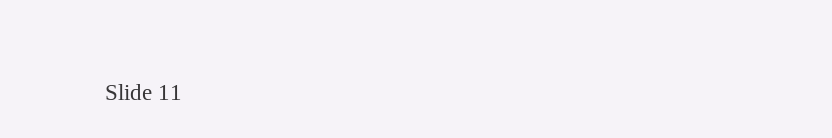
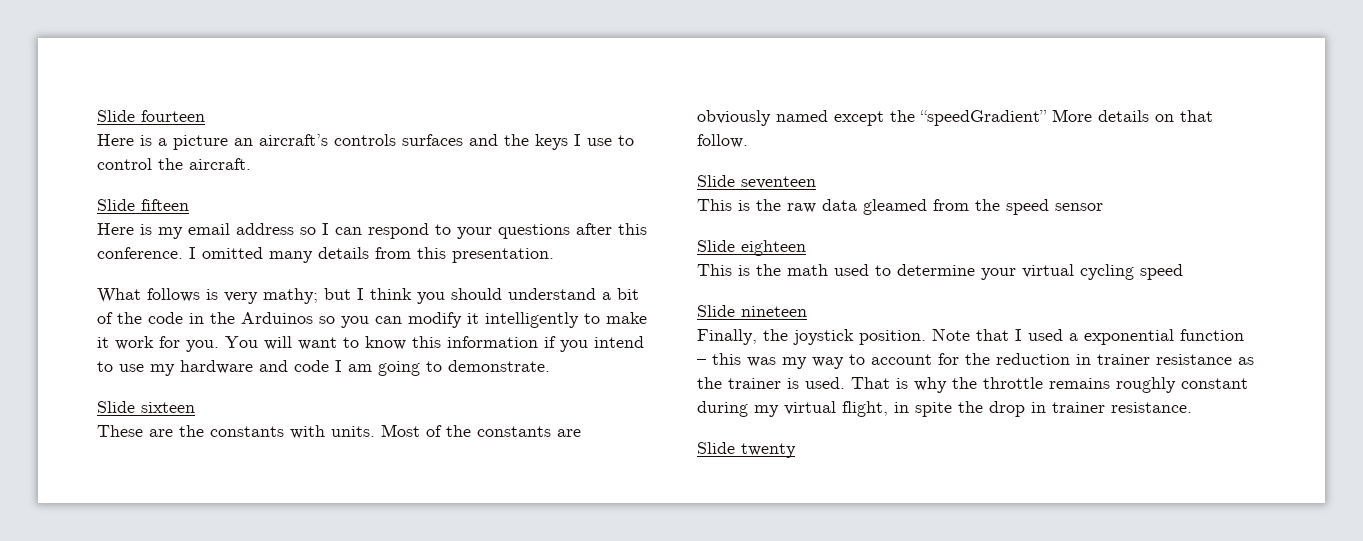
- Slide 11
+ Slide fourteen
+ Here is a picture an aircraft’s controls surfaces and the keys I use to control the aircraft.
+ Slide fifteen
+ Here is my email address so I can respond to your questions after this conference. I omitted many details from this presentation.
+ What follows is very mathy; but I think you should understand a bit of the code in the Arduinos so you can modify it intelligently to make it work for you. You will want to know this information if you intend to use my hardware and code I am going to demonstrate.
+ Slide sixteen
+ These are the constants with units. Most of the constants are obviously named except the “speedGradient” More details on that follow.
+ Slide seventeen
+ This is the raw data gleamed from the speed sensor
+ Slide eighteen
+ This is the math used to determine your virtual cycling speed
+ Slide nineteen
+ Finally, the joystick position. Note that I used a exponential function – this was my way to account for the reduction in trainer resistance as the trainer is used. That is why the throttle remains roughly constant during my virtual flight, in spite the drop in trainer resistance.
+ Slide twenty

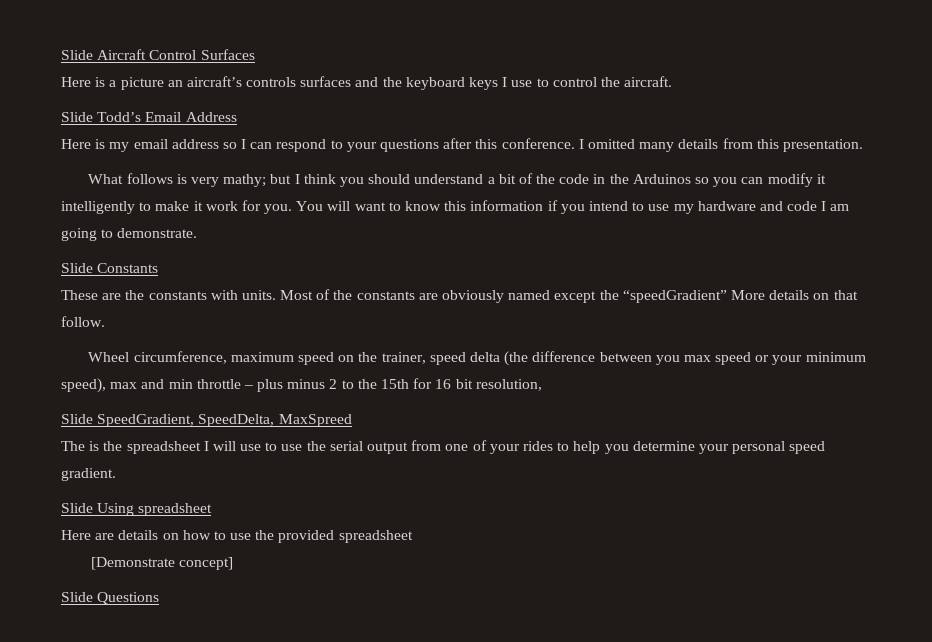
- Slide fourteen
+ Slide Aircraft Control Surfaces
- Here is a picture an aircraft’s controls surfaces and the keys I use to control the aircraft.
+ Here is a picture an aircraft’s controls surfaces and the keyboard keys I use to control the aircraft.
- Slide fifteen
+ Slide Todd’s Email Address
- Slide sixteen
+ Slide Constants
- Slide seventeen
- This is the raw data gleamed from the speed sensor
- Slide eighteen
- This is the math used to determine your virtual cycling speed
- Slide nineteen
- Finally, the joystick position. Note that I used a exponential function – this was my way to account for the reduction in trainer resistance as the trainer is used. That is why the throttle remains roughly constant during my virtual flight, in spite the drop in trainer resistance.
- Slide twenty
+ Wheel circumference, maximum speed on the trainer, speed delta (the difference between you max speed or your minimum speed), max and min throttle – plus minus 2 to the 15th for 16 bit resolution,
+ Slide SpeedGradient, SpeedDelta, MaxSpreed
+ The is the spreadsheet I will use to use the serial output from one of your rides to help you determine your personal speed gradient.
+ Slide Using spreadsheet
+ Here are details on how to use the provided spreadsheet
+ [Demonstrate concept]
+ Slide Questions

